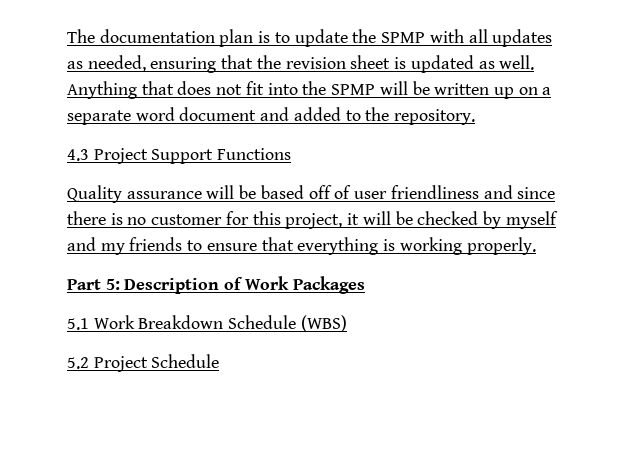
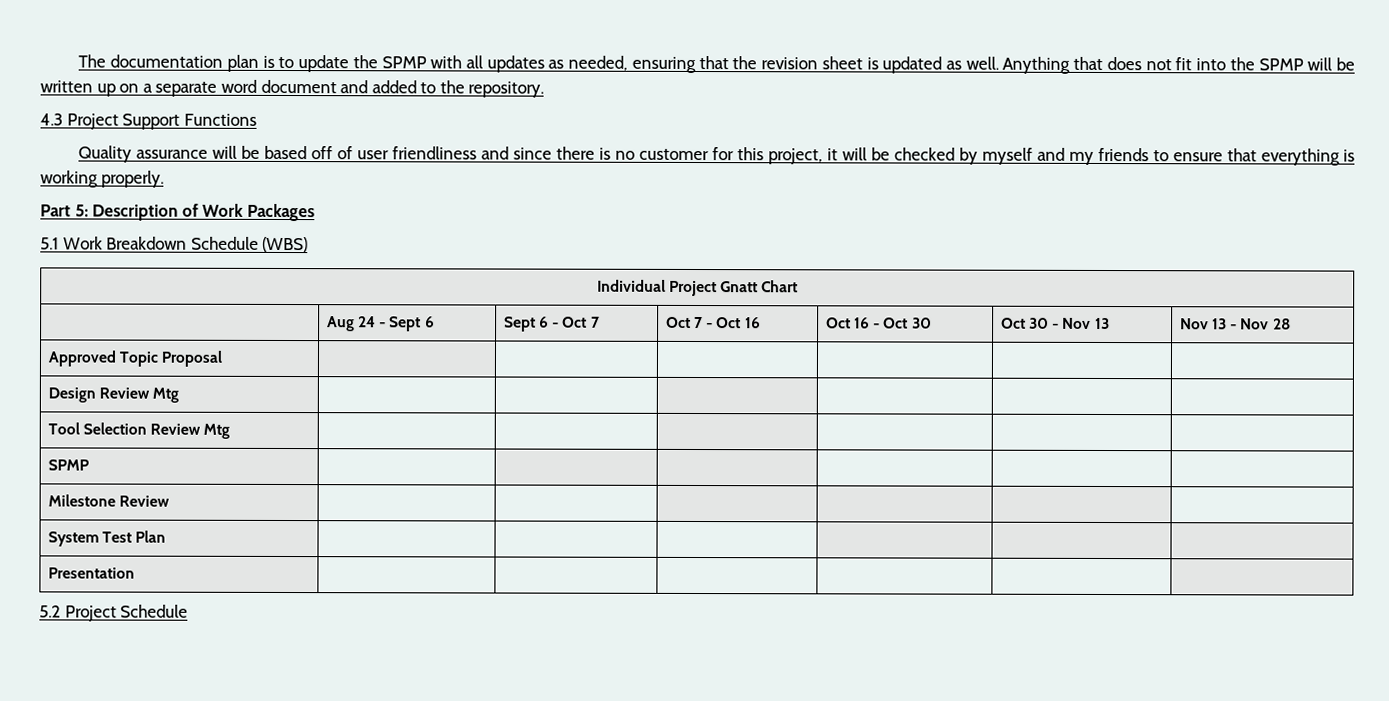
+ Individual Project Gnatt Chart
+ | Aug 24 - Sept 6 | Sept 6 - Oct 7 | Oct 7 - Oct 16 | Oct 16 - Oct 30 | Oct 30 - Nov 13 | Nov 13 - Nov 28
+ Approved Topic Proposal | | | | | |
+ Design Review Mtg | | | | | |
+ Tool Selection Review Mtg | | | | | |
+ SPMP | | | | | |
+ Milestone Review | | | | | |
+ System Test Plan | | | | | |
+ Presentation | | | | | |

